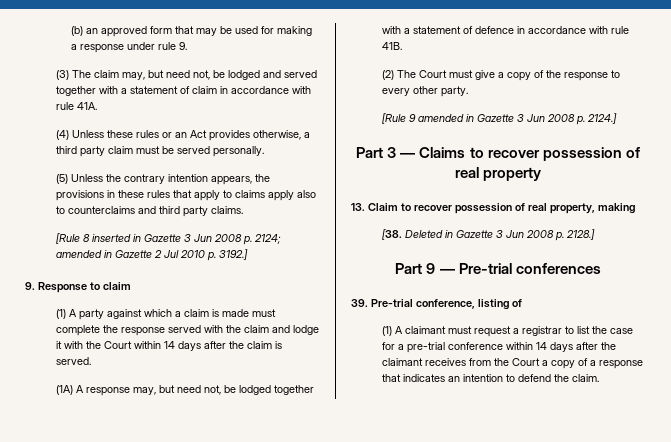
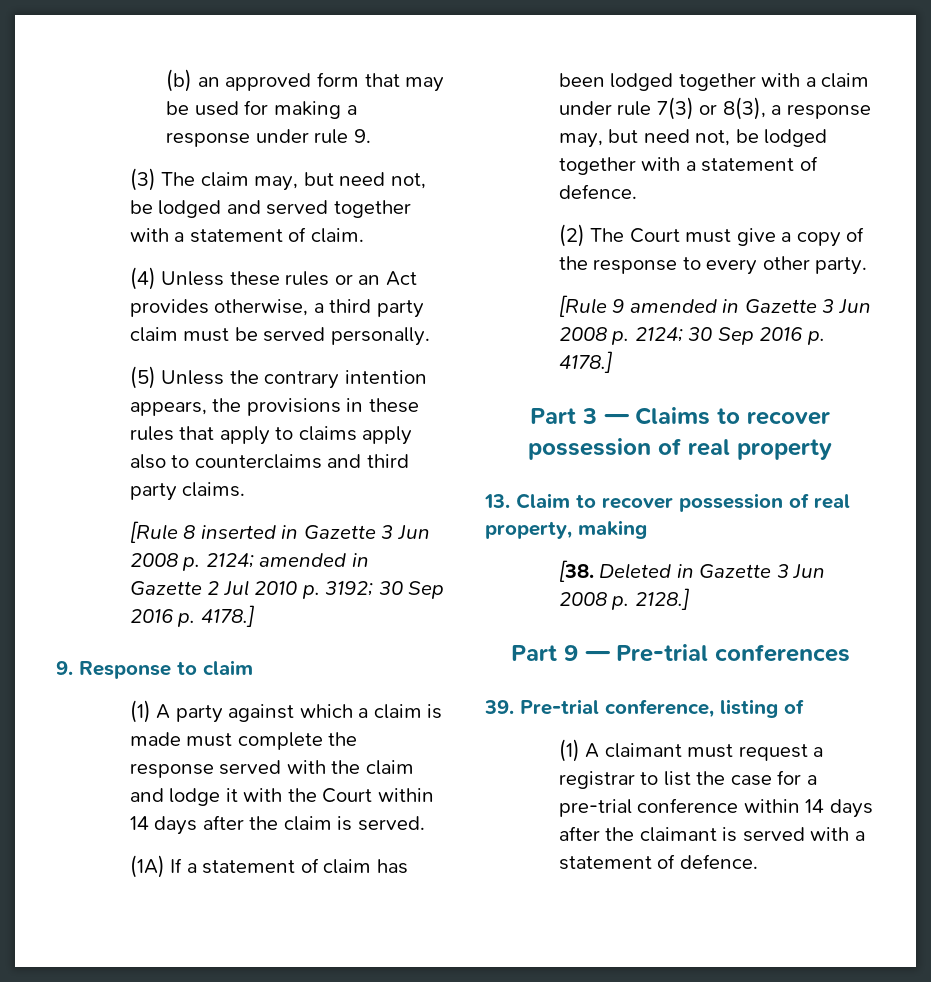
- (3) The claim may, but need not, be lodged and served together with a statement of claim in accordance with rule 41A.
+ (3) The claim may, but need not, be lodged and served together with a statement of claim.
- [Rule 8 inserted in Gazette 3 Jun 2008 p. 2124; amended in Gazette 2 Jul 2010 p. 3192.]
+ [Rule 8 inserted in Gazette 3 Jun 2008 p. 2124; amended in Gazette 2 Jul 2010 p. 3192; 30 Sep 2016 p. 4178.]
- (1A) A response may, but need not, be lodged together with a statement of defence in accordance with rule 41B.
+ (1A) If a statement of claim has been lodged together with a claim under rule 7(3) or 8(3), a response may, but need not, be lodged together with a statement of defence.
- [Rule 9 amended in Gazette 3 Jun 2008 p. 2124.]
+ [Rule 9 amended in Gazette 3 Jun 2008 p. 2124; 30 Sep 2016 p. 4178.]
- (1) A claimant must request a registrar to list the case for a pre-trial conference within 14 days after the claimant receives from the Court a copy of a response that indicates an intention to defend the claim.
+ (1) A claimant must request a registrar to list the case for a pre-trial conference within 14 days after the claimant is served with a statement of defence.

